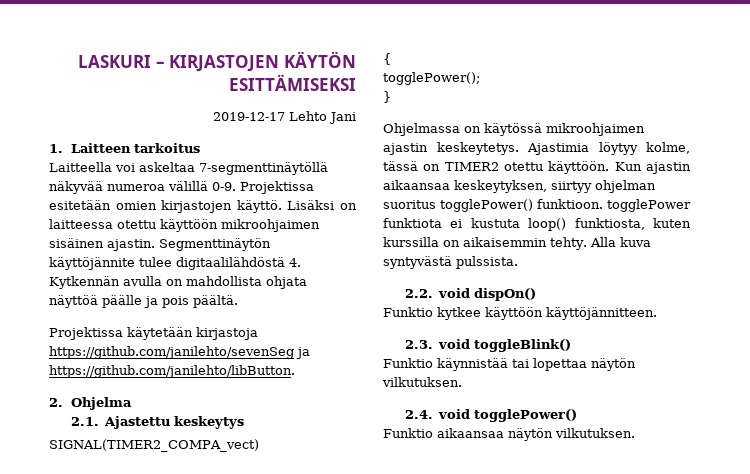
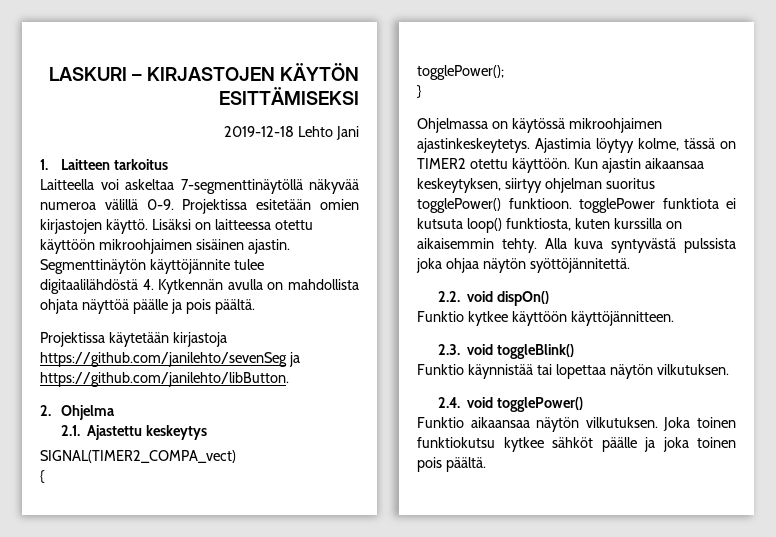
- 2019-12-17 Lehto Jani
+ 2019-12-18 Lehto Jani
- Ohjelmassa on käytössä mikroohjaimen ajastin keskeytetys.
+ Ohjelmassa on käytössä mikroohjaimen ajastinkeskeytetys.
- Kun ajastin aikaansaa keskeytyksen, siirtyy ohjelman suoritus togglePower() funktioon. togglePower funktiota ei kustuta loop() funktiosta, kuten kurssilla on aikaisemmin tehty.
+ Kun ajastin aikaansaa keskeytyksen, siirtyy ohjelman suoritus togglePower() funktioon. togglePower funktiota ei kutsuta loop() funktiosta, kuten kurssilla on aikaisemmin tehty.
- Alla kuva syntyvästä pulssista.
+ Alla kuva syntyvästä pulssista joka ohjaa näytön syöttöjännitettä.
+ Joka toinen funktiokutsu kytkee sähköt päälle ja joka toinen pois päältä.

